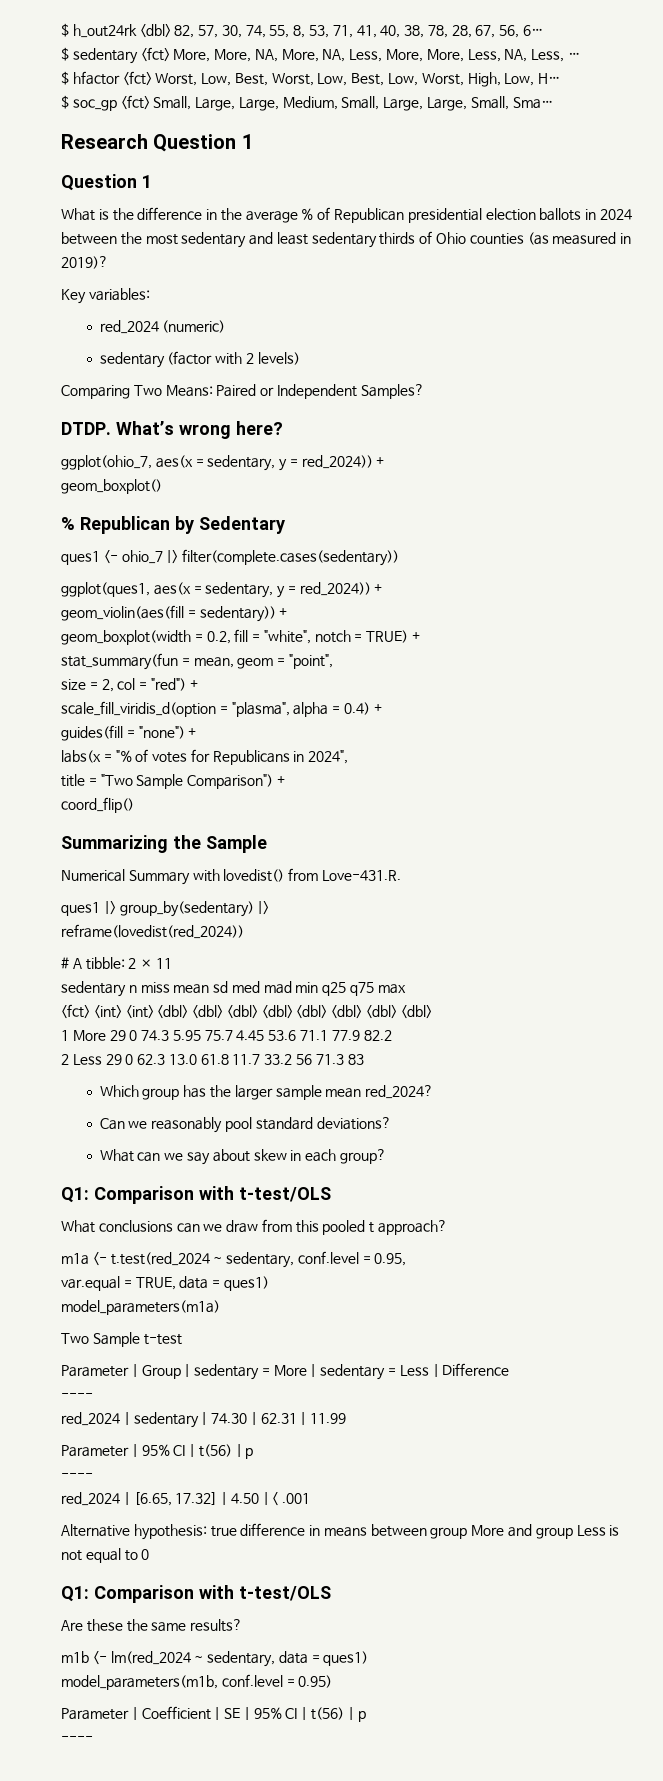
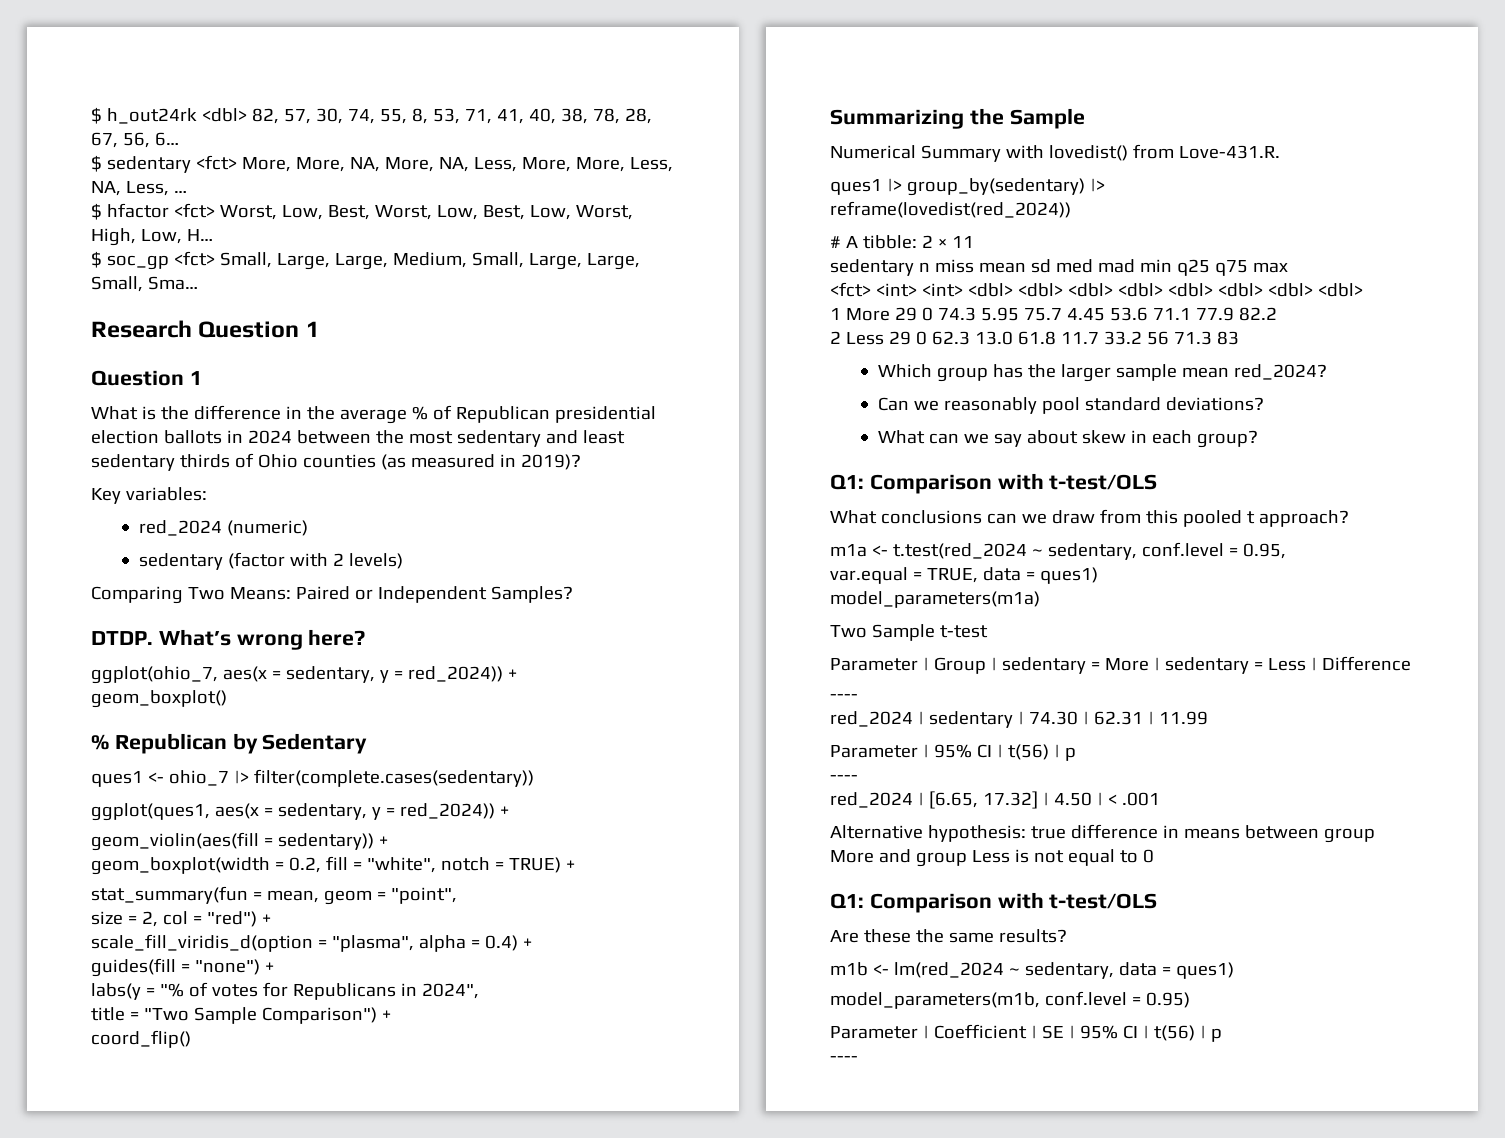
- labs(x = "% of votes for Republicans in 2024",
+ labs(y = "% of votes for Republicans in 2024",

